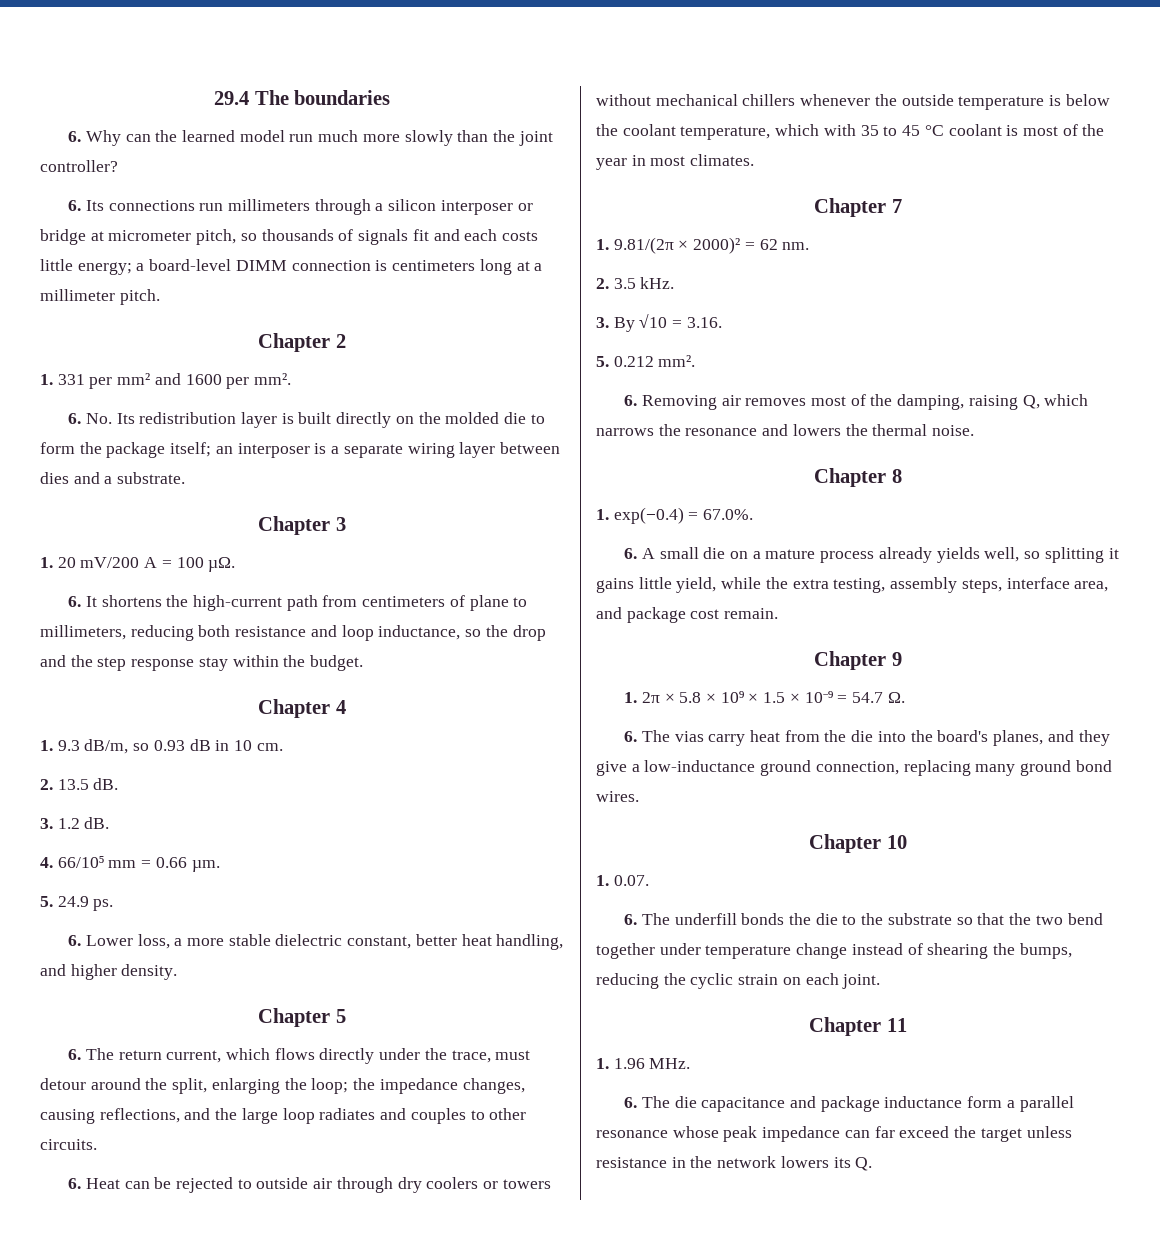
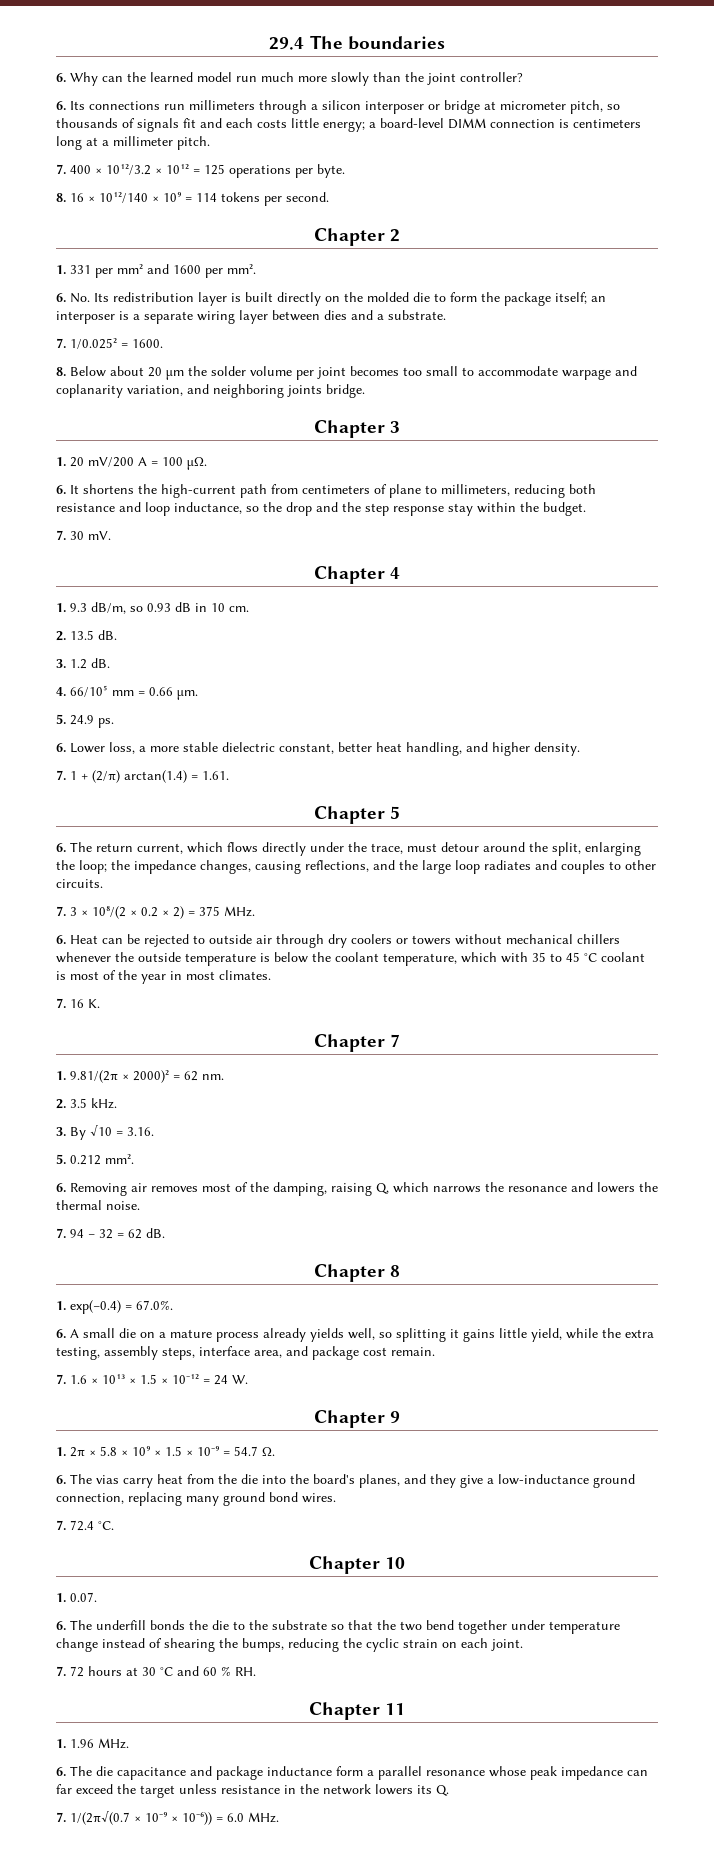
+ 7. 400 × 10¹²/3.2 × 10¹² = 125 operations per byte.
+ 8. 16 × 10¹²/140 × 10⁹ = 114 tokens per second.
+ 7. 1/0.025² = 1600.
+ 8. Below about 20 µm the solder volume per joint becomes too small to accommodate warpage and coplanarity variation, and neighboring joints bridge.
+ 7. 30 mV.
+ 7. 1 + (2/π) arctan(1.4) = 1.61.
+ 7. 3 × 10⁸/(2 × 0.2 × 2) = 375 MHz.
+ 7. 16 K.
+ 7. 94 − 32 = 62 dB.
+ 7. 1.6 × 10¹³ × 1.5 × 10⁻¹² = 24 W.
+ 7. 72.4 °C.
+ 7. 72 hours at 30 °C and 60 % RH.
+ 7. 1/(2π√(0.7 × 10⁻⁹ × 10⁻⁶)) = 6.0 MHz.

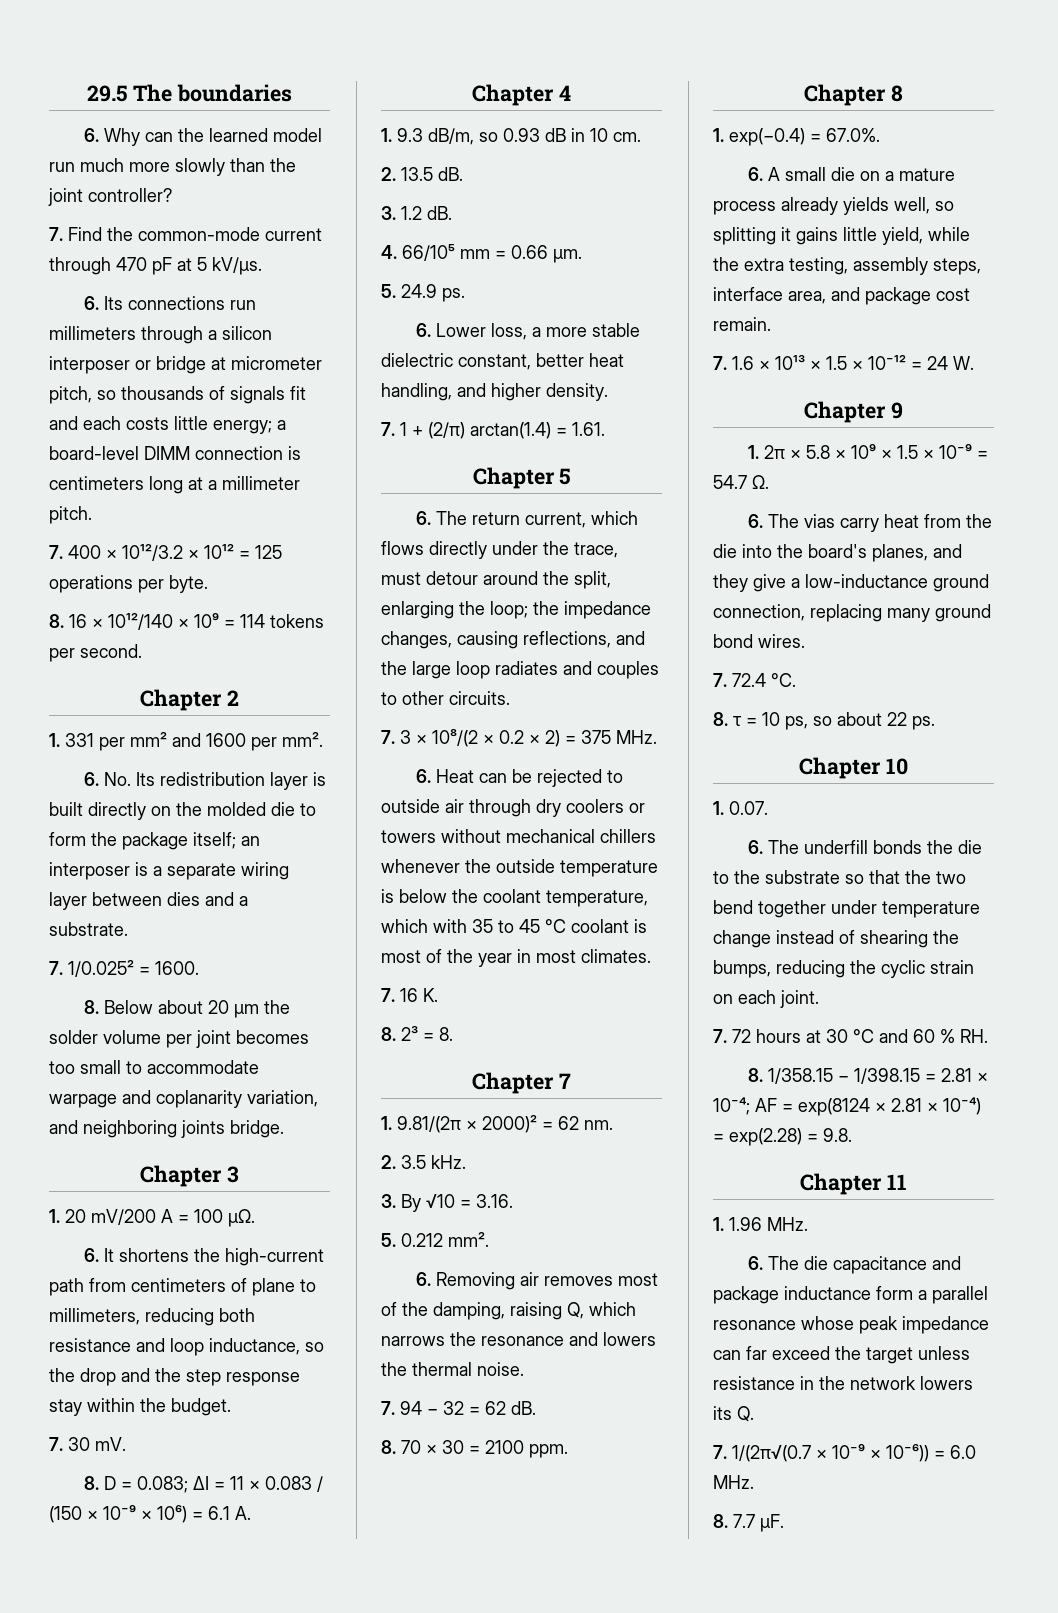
- 29.4 The boundaries
+ 29.5 The boundaries
+ 7. Find the common-mode current through 470 pF at 5 kV/µs.
+ 8. D = 0.083; ΔI = 11 × 0.083 / (150 × 10⁻⁹ × 10⁶) = 6.1 A.
+ 8. 2³ = 8.
+ 8. 70 × 30 = 2100 ppm.
+ 8. τ = 10 ps, so about 22 ps.
+ 8. 1/358.15 − 1/398.15 = 2.81 × 10⁻⁴; AF = exp(8124 × 2.81 × 10⁻⁴) = exp(2.28) = 9.8.
+ 8. 7.7 µF.

